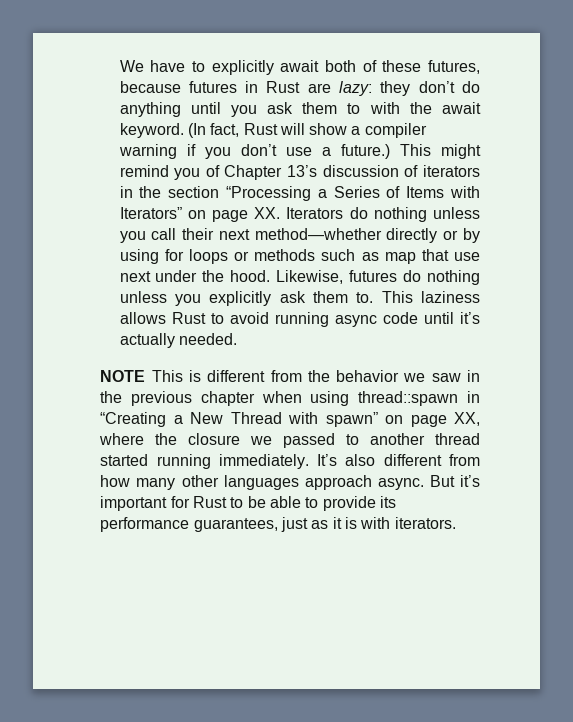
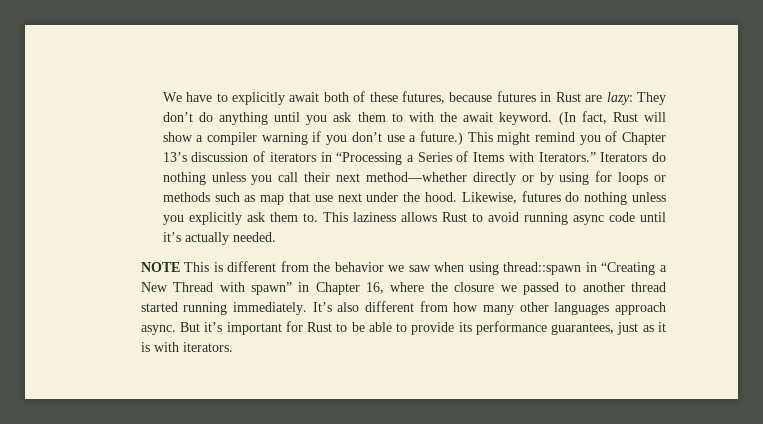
- We have to explicitly await both of these futures, because futures in Rust are lazy: they don’t do anything until you ask them to with the await keyword.
+ We have to explicitly await both of these futures, because futures in Rust are lazy: They don’t do anything until you ask them to with the await keyword.
- This might remind you of Chapter 13’s discussion of iterators in the section “Processing a Series of Items with Iterators” on page XX. Iterators do nothing unless you call their next method—whether directly or by using for loops or methods such as map that use next under the hood.
+ This might remind you of Chapter 13’s discussion of iterators in “Processing a Series of Items with Iterators.” Iterators do nothing unless you call their next method—whether directly or by using for loops or methods such as map that use next under the hood.
- NOTE This is different from the behavior we saw in the previous chapter when using thread::spawn in “Creating a New Thread with spawn” on page XX, where the closure we passed to another thread started running immediately.
+ NOTE This is different from the behavior we saw when using thread::spawn in “Creating a New Thread with spawn” in Chapter 16, where the closure we passed to another thread started running immediately.

